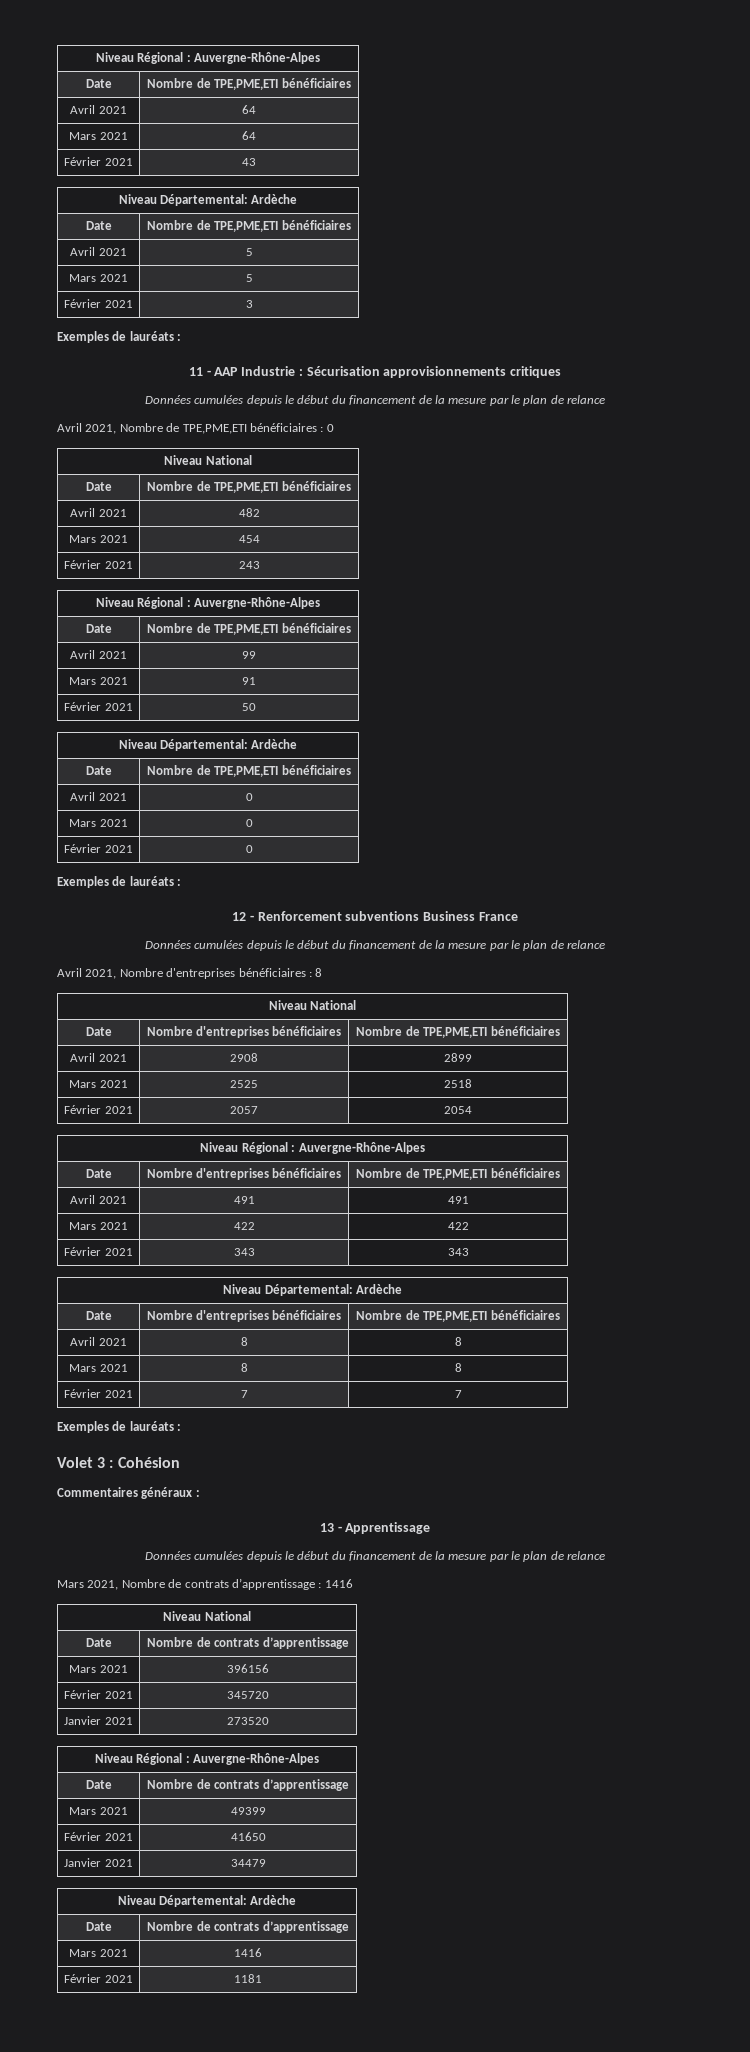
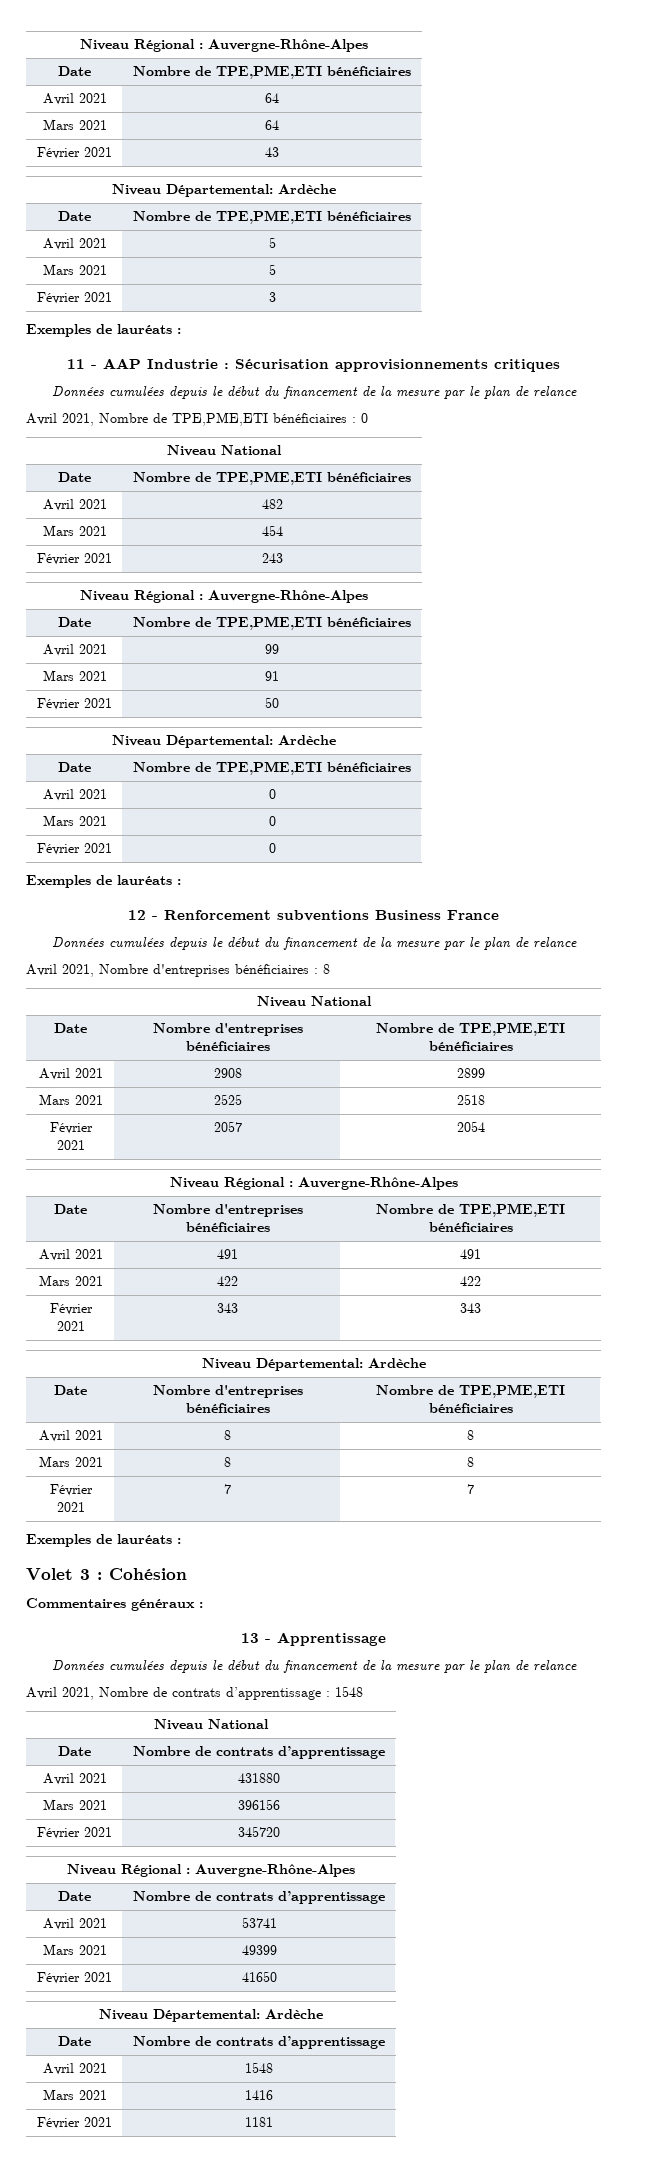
- Mars 2021, Nombre de contrats d’apprentissage : 1416
+ Avril 2021, Nombre de contrats d’apprentissage : 1548
+ Avril 2021 | 431880
- Janvier 2021 | 273520
+ Avril 2021 | 53741
- Janvier 2021 | 34479
+ Avril 2021 | 1548

